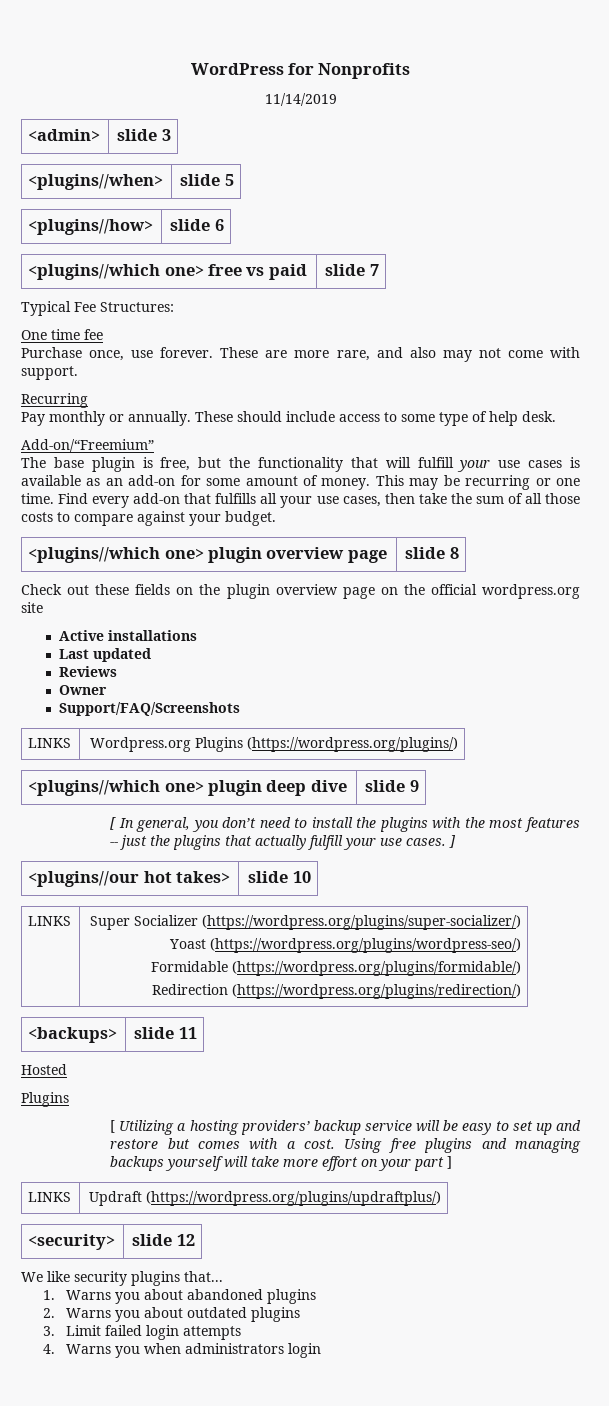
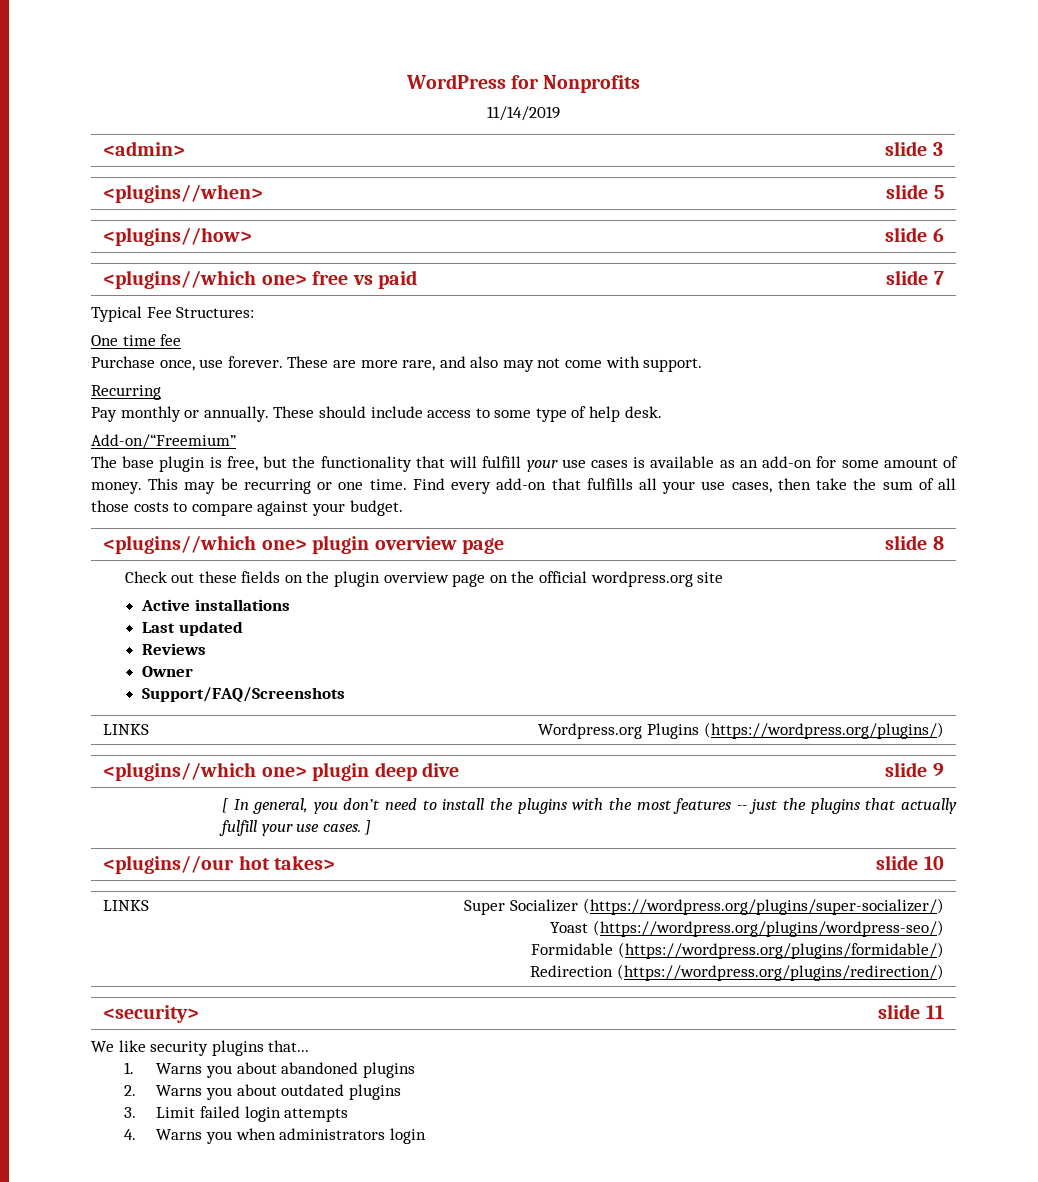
- <backups> | slide 11
+ <security> | slide 11
- Hosted
- Plugins
- [ Utilizing a hosting providers’ backup service will be easy to set up and restore but comes with a cost. Using free plugins and managing backups yourself will take more effort on your part ]
- LINKS | Updraft (https://wordpress.org/plugins/updraftplus/)
- <security> | slide 12

